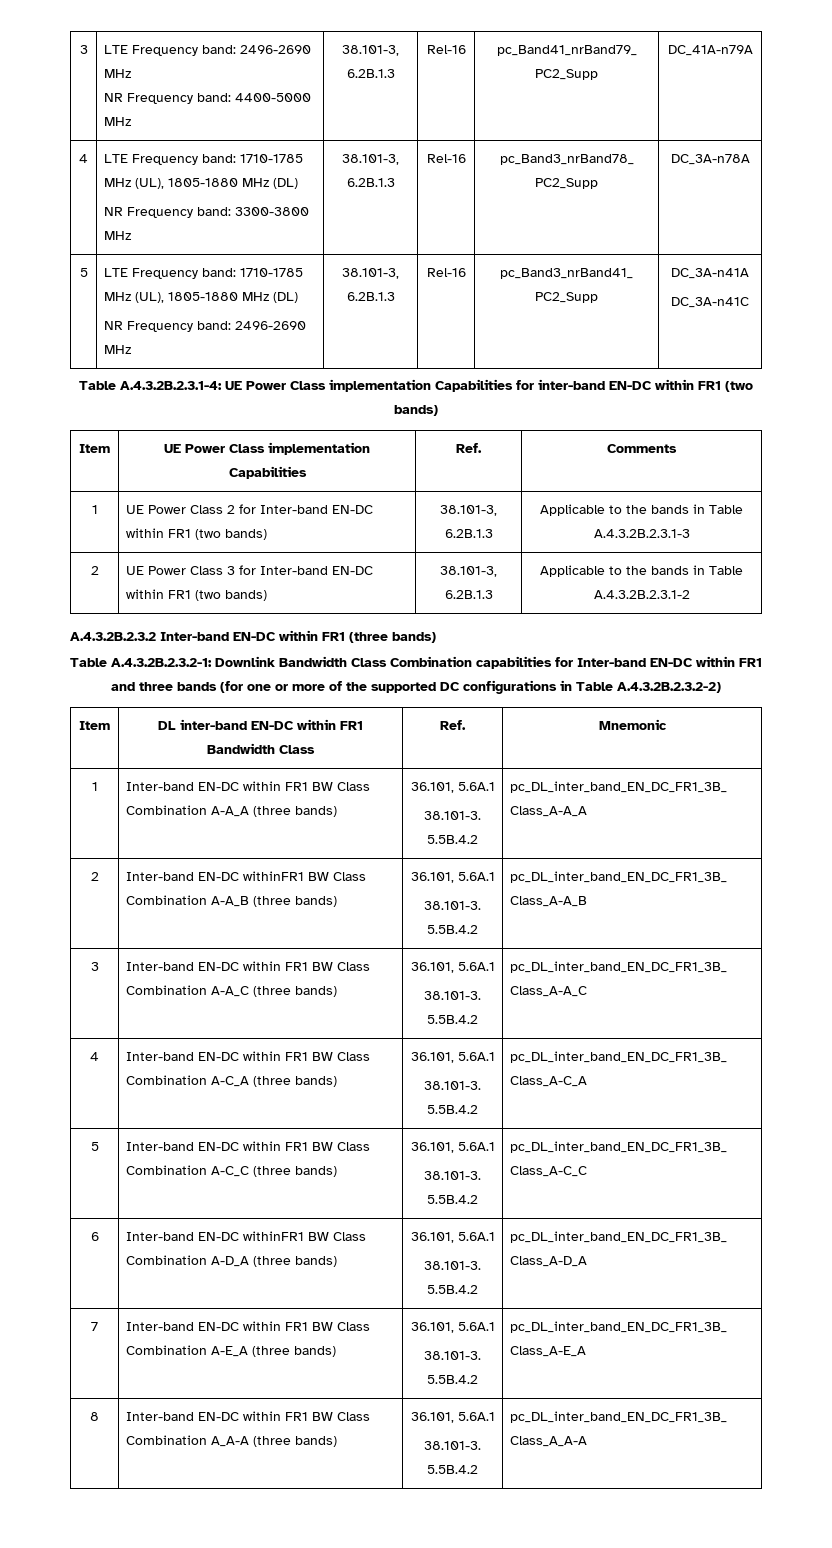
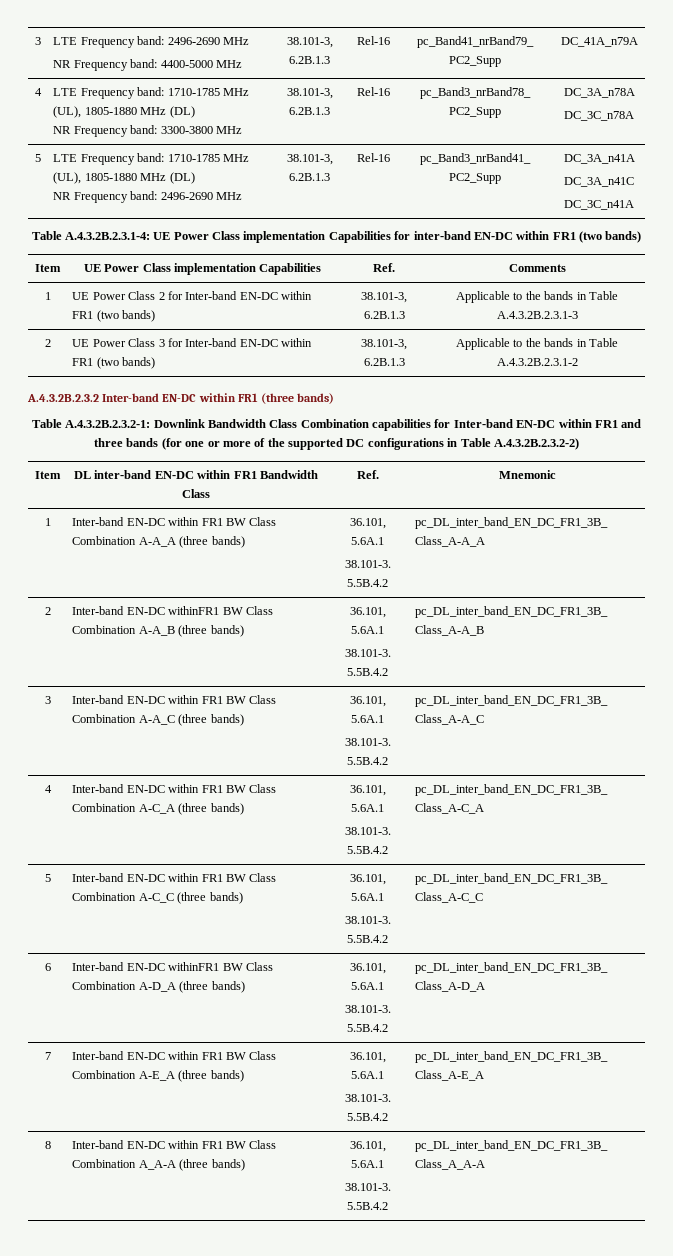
  3 | LTE Frequency band: 2496-2690 MHz
- NR Frequency band: 4400-5000 MHz | 38.101-3, 6.2B.1.3 | Rel-16 | pc_Band41_nrBand79_ PC2_Supp | DC_41A-n79A
+ NR Frequency band: 4400-5000 MHz | 38.101-3, 6.2B.1.3 | Rel-16 | pc_Band41_nrBand79_ PC2_Supp | DC_41A_n79A
  4 | LTE Frequency band: 1710-1785 MHz (UL), 1805-1880 MHz (DL)
- NR Frequency band: 3300-3800 MHz | 38.101-3, 6.2B.1.3 | Rel-16 | pc_Band3_nrBand78_ PC2_Supp | DC_3A-n78A
+ NR Frequency band: 3300-3800 MHz | 38.101-3, 6.2B.1.3 | Rel-16 | pc_Band3_nrBand78_ PC2_Supp | DC_3A_n78A
+ DC_3C_n78A
  5 | LTE Frequency band: 1710-1785 MHz (UL), 1805-1880 MHz (DL)
- NR Frequency band: 2496-2690 MHz | 38.101-3, 6.2B.1.3 | Rel-16 | pc_Band3_nrBand41_ PC2_Supp | DC_3A-n41A
- DC_3A-n41C
+ NR Frequency band: 2496-2690 MHz | 38.101-3, 6.2B.1.3 | Rel-16 | pc_Band3_nrBand41_ PC2_Supp | DC_3A_n41A
+ DC_3A_n41C
+ DC_3C_n41A

